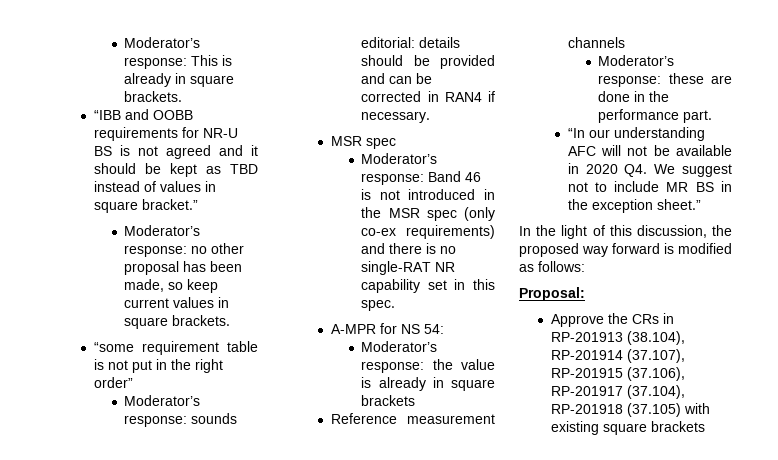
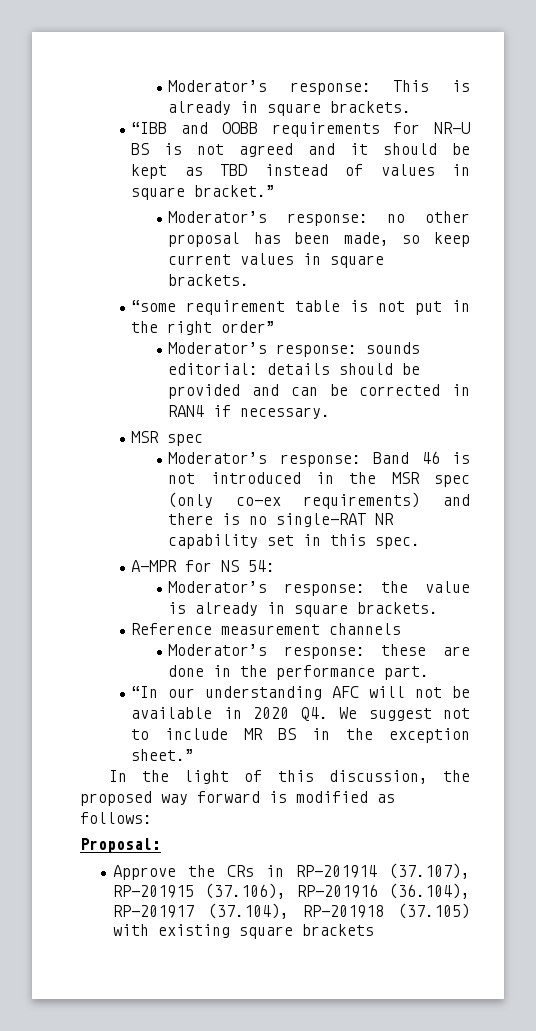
- Moderator’s response: the value is already in square brackets
+ Moderator’s response: the value is already in square brackets.
- Approve the CRs in RP-201913 (38.104), RP-201914 (37.107), RP-201915 (37.106), RP-201917 (37.104), RP-201918 (37.105) with existing square brackets
+ Approve the CRs in RP-201914 (37.107), RP-201915 (37.106), RP-201916 (36.104), RP-201917 (37.104), RP-201918 (37.105) with existing square brackets

